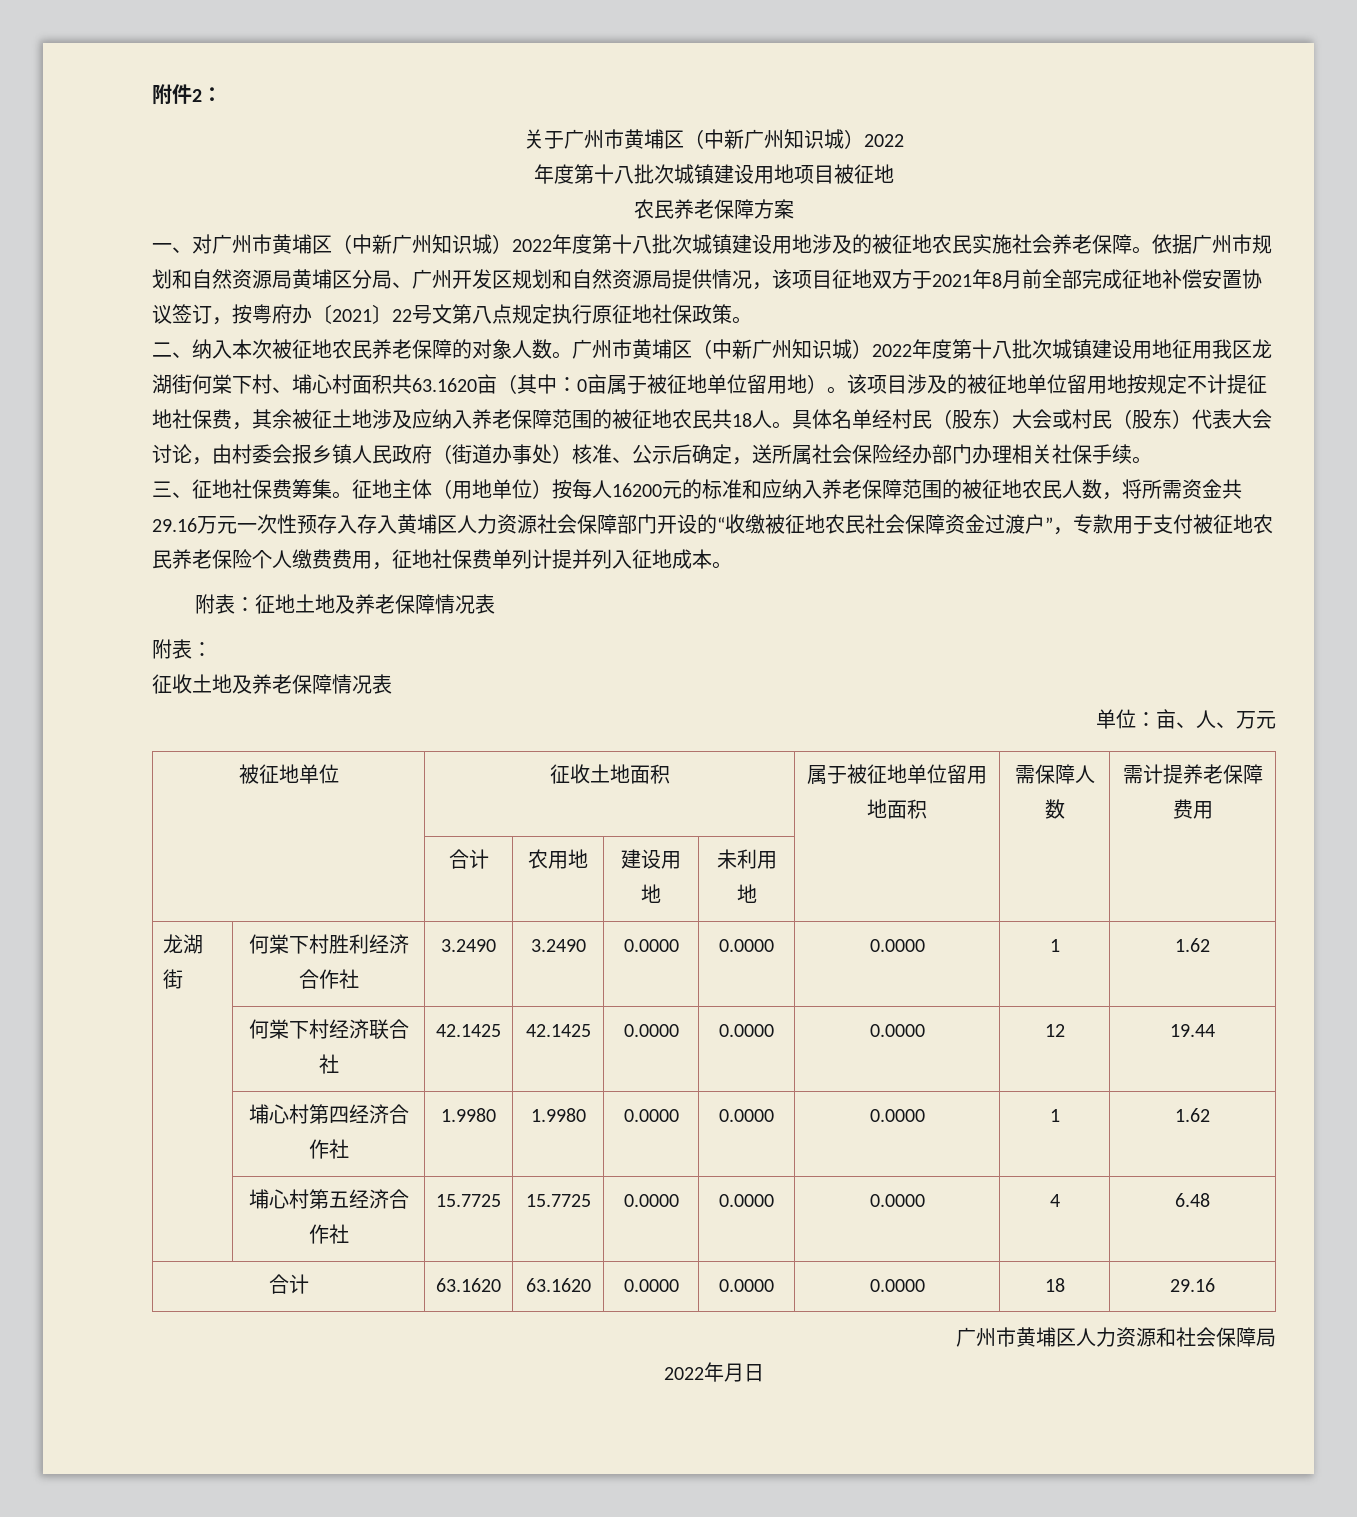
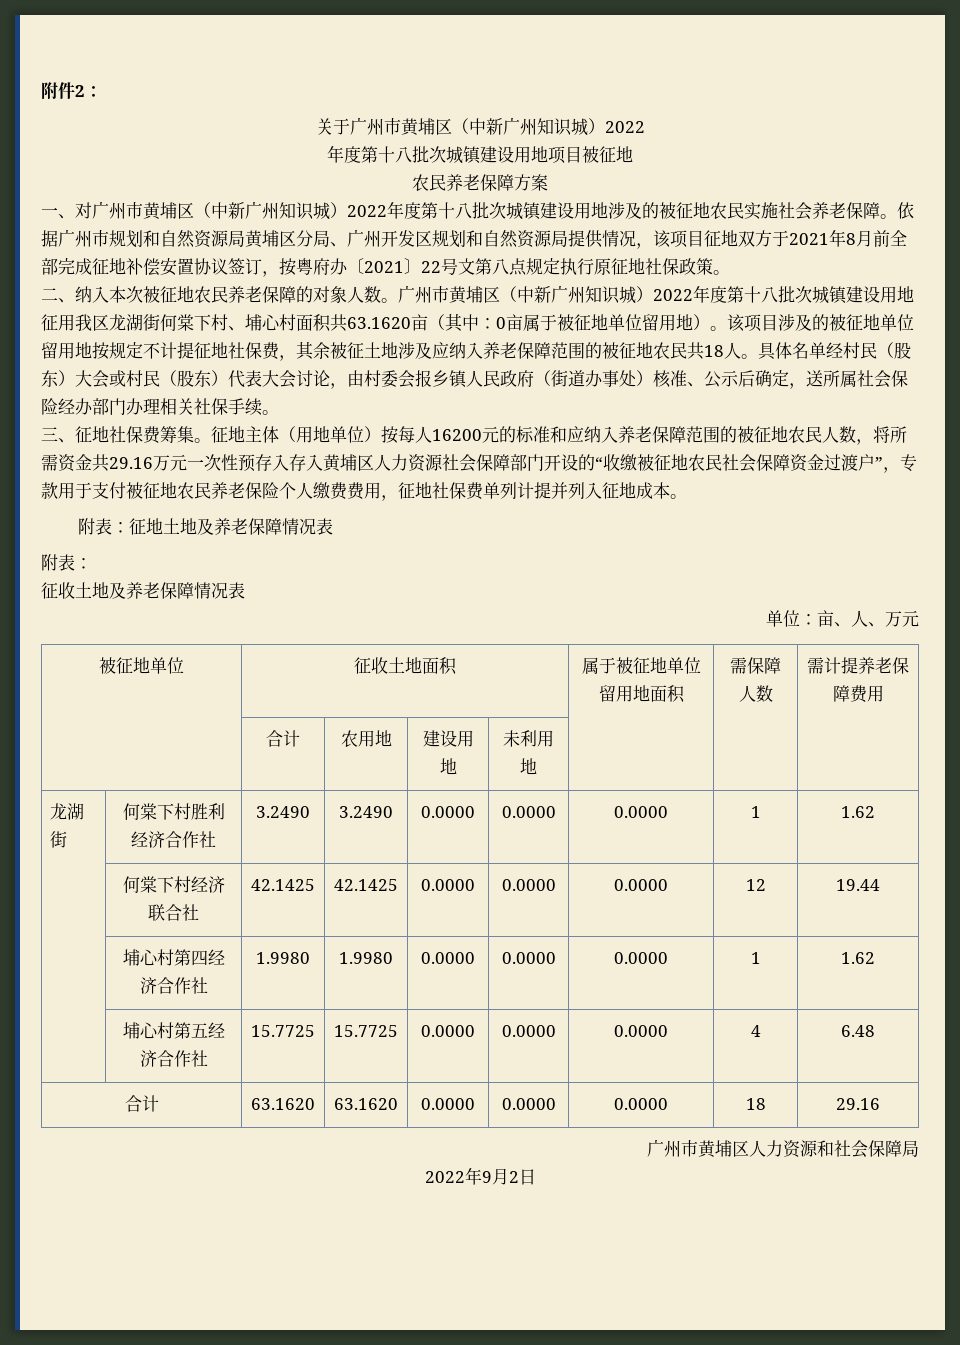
- 2022年月日
+ 2022年9月2日

